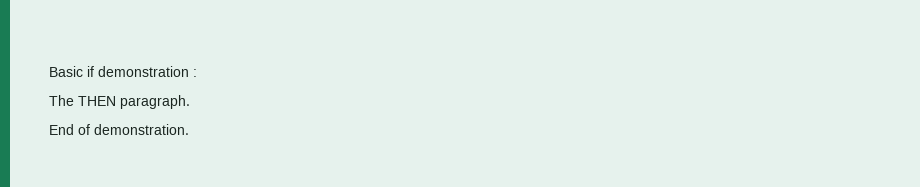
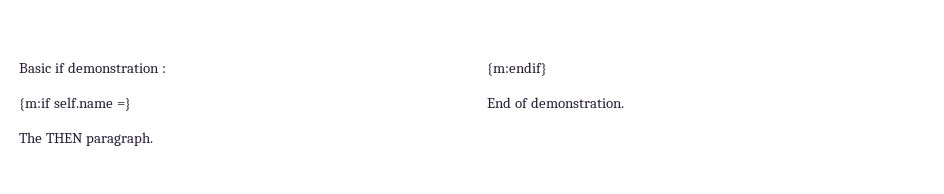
+ {m:if self.name =}
+ {m:endif}

